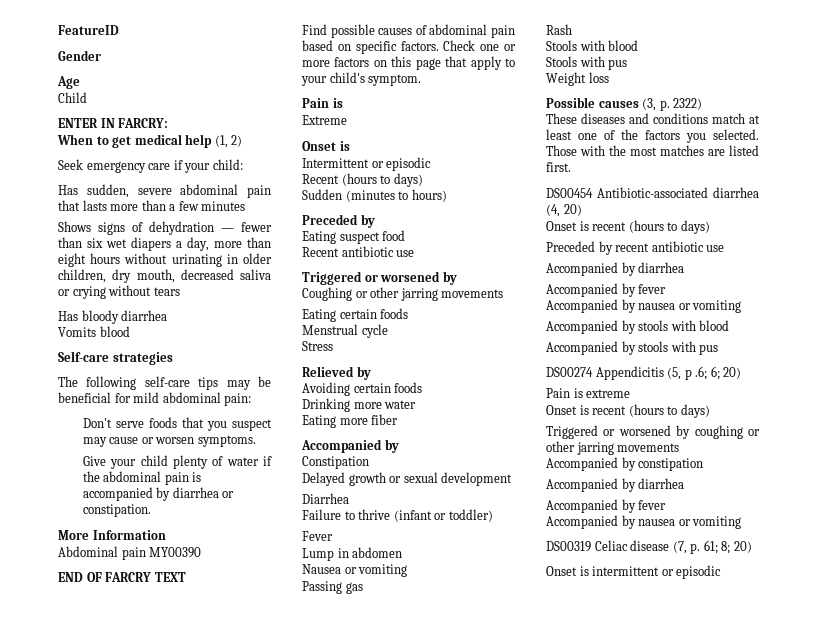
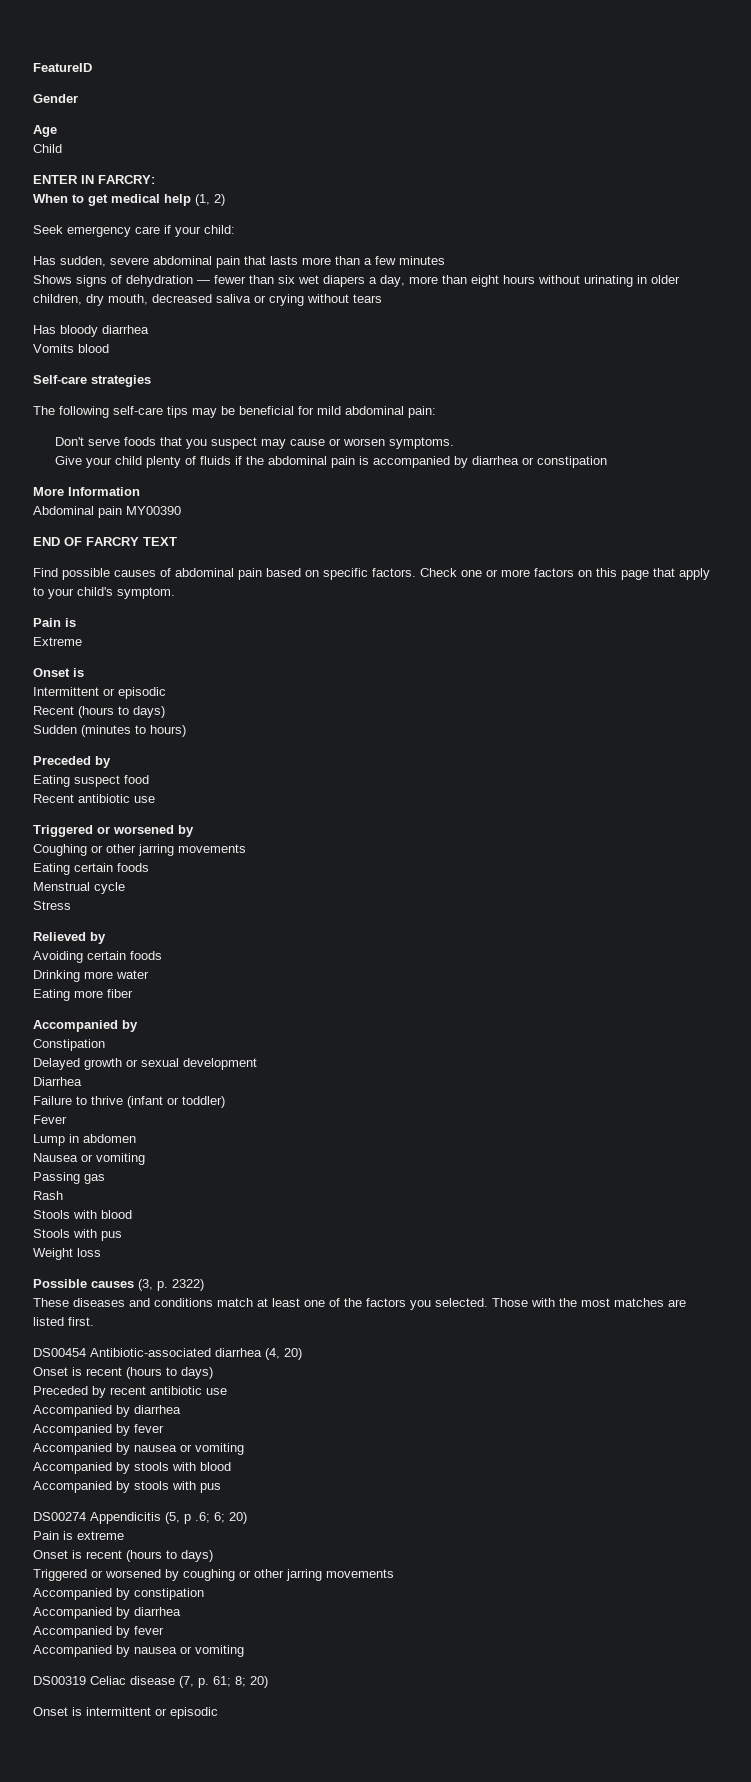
- Give your child plenty of water if the abdominal pain is accompanied by diarrhea or constipation.
+ Give your child plenty of fluids if the abdominal pain is accompanied by diarrhea or constipation

